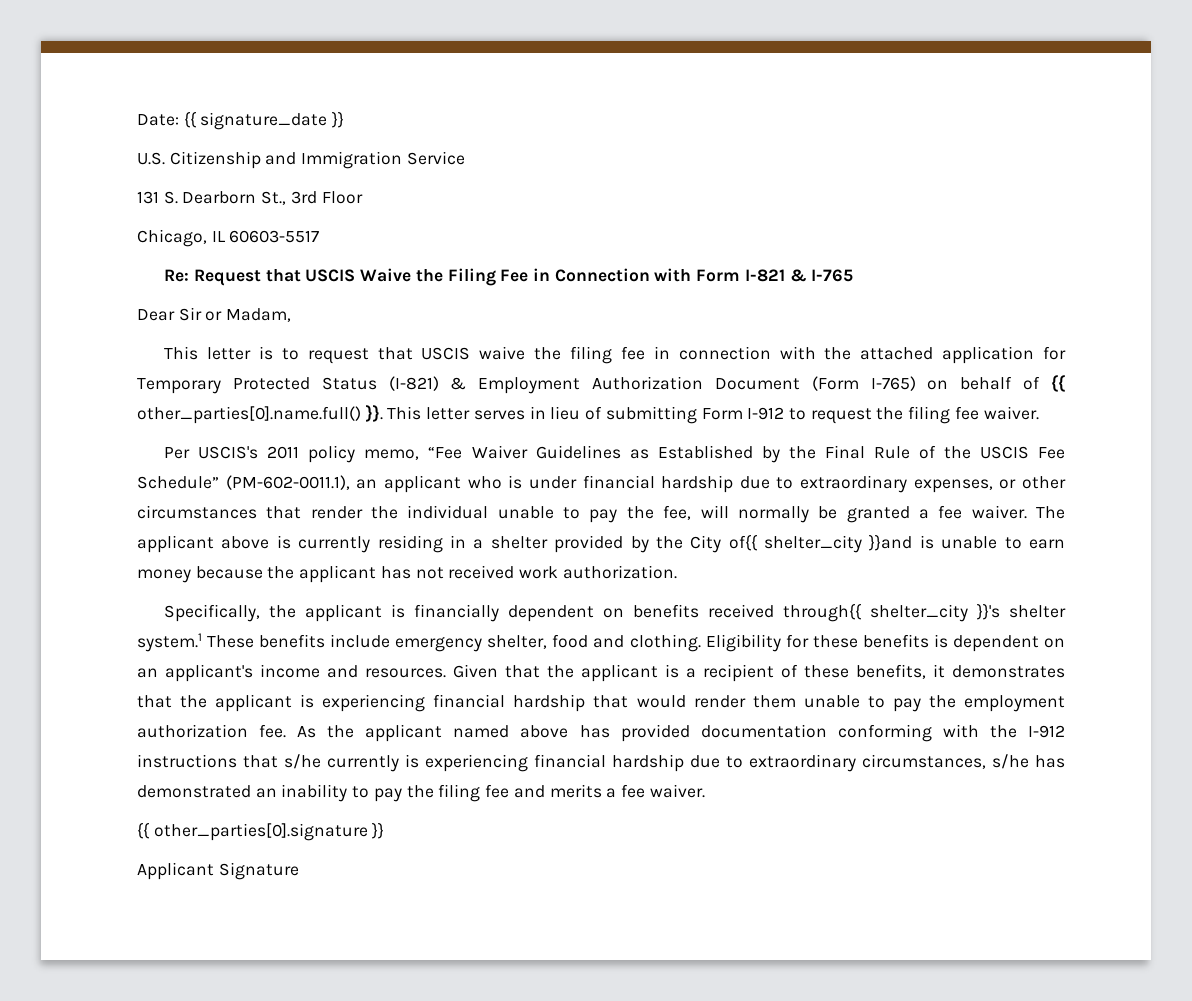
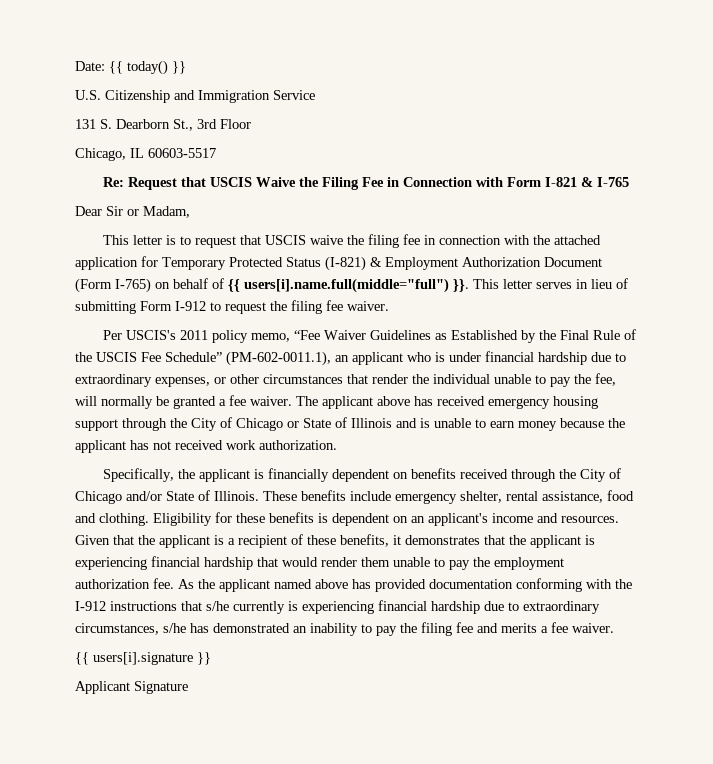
- Date: {{ signature_date }}
+ Date: {{ today() }}
- This letter is to request that USCIS waive the filing fee in connection with the attached application for Temporary Protected Status (I-821) & Employment Authorization Document (Form I-765) on behalf of {{ other_parties[0].name.full() }}.
+ This letter is to request that USCIS waive the filing fee in connection with the attached application for Temporary Protected Status (I-821) & Employment Authorization Document (Form I-765) on behalf of {{ users[i].name.full(middle="full") }}.
- The applicant above is currently residing in a shelter provided by the City of{{ shelter_city }}and is unable to earn money because the applicant has not received work authorization.
+ The applicant above has received emergency housing support through the City of Chicago or State of Illinois and is unable to earn money because the applicant has not received work authorization.
- Specifically, the applicant is financially dependent on benefits received through{{ shelter_city }}'s shelter system.1 These benefits include emergency shelter, food and clothing.
+ Specifically, the applicant is financially dependent on benefits received through the City of Chicago and/or State of Illinois. These benefits include emergency shelter, rental assistance, food and clothing.
- {{ other_parties[0].signature }}
+ {{ users[i].signature }}

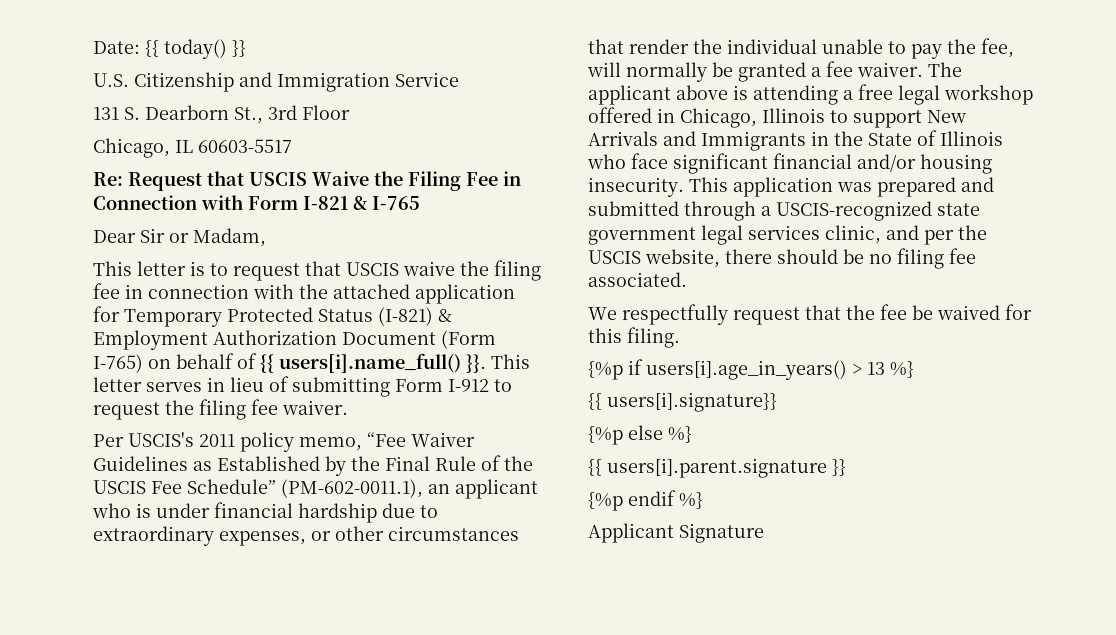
- This letter is to request that USCIS waive the filing fee in connection with the attached application for Temporary Protected Status (I-821) & Employment Authorization Document (Form I-765) on behalf of {{ users[i].name.full(middle="full") }}.
+ This letter is to request that USCIS waive the filing fee in connection with the attached application for Temporary Protected Status (I-821) & Employment Authorization Document (Form I-765) on behalf of {{ users[i].name_full() }}.
- The applicant above has received emergency housing support through the City of Chicago or State of Illinois and is unable to earn money because the applicant has not received work authorization.
- Specifically, the applicant is financially dependent on benefits received through the City of Chicago and/or State of Illinois. These benefits include emergency shelter, rental assistance, food and clothing. Eligibility for these benefits is dependent on an applicant's income and resources. Given that the applicant is a recipient of these benefits, it demonstrates that the applicant is experiencing financial hardship that would render them unable to pay the employment authorization fee. As the applicant named above has provided documentation conforming with the I-912 instructions that s/he currently is experiencing financial hardship due to extraordinary circumstances, s/he has demonstrated an inability to pay the filing fee and merits a fee waiver.
- {{ users[i].signature }}
+ The applicant above is attending a free legal workshop offered in Chicago, Illinois to support New Arrivals and Immigrants in the State of Illinois who face significant financial and/or housing insecurity. This application was prepared and submitted through a USCIS-recognized state government legal services clinic, and per the USCIS website, there should be no filing fee associated.
+ We respectfully request that the fee be waived for this filing.
+ {%p if users[i].age_in_years() > 13 %}
+ {{ users[i].signature}}
+ {%p else %}
+ {{ users[i].parent.signature }}
+ {%p endif %}

